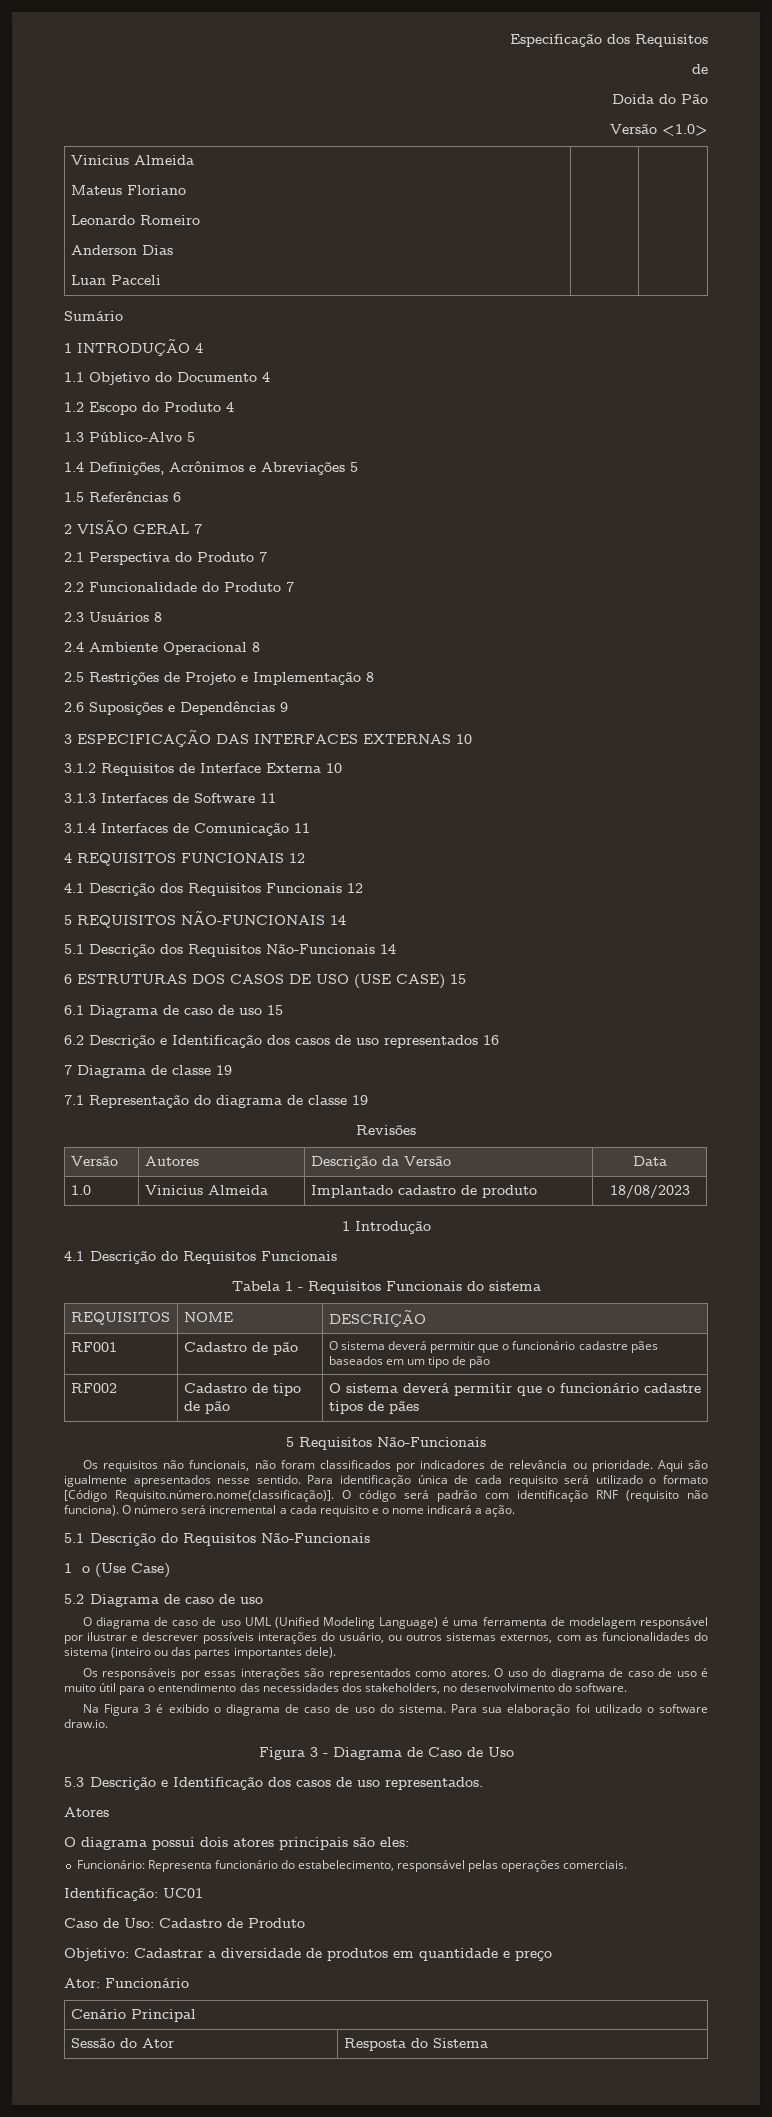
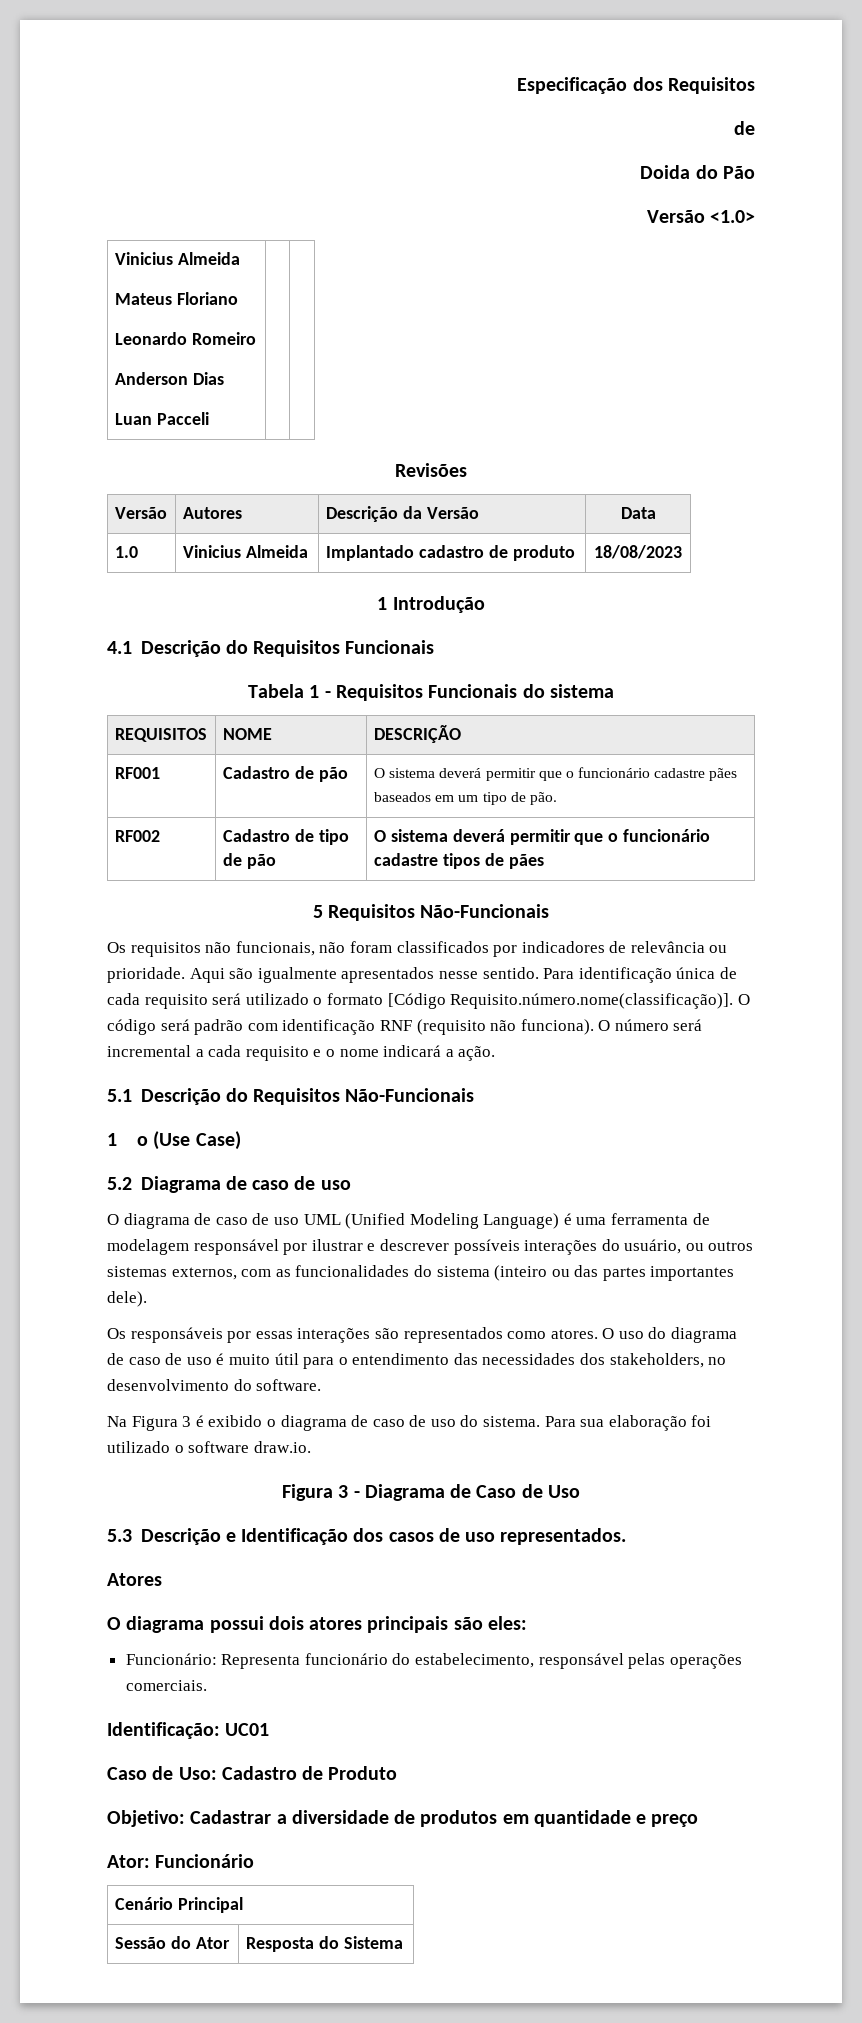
- Sumário
- 1 INTRODUÇÃO 4
- 1.1 Objetivo do Documento 4
- 1.2 Escopo do Produto 4
- 1.3 Público-Alvo 5
- 1.4 Definições, Acrônimos e Abreviações 5
- 1.5 Referências 6
- 2 VISÃO GERAL 7
- 2.1 Perspectiva do Produto 7
- 2.2 Funcionalidade do Produto 7
- 2.3 Usuários 8
- 2.4 Ambiente Operacional 8
- 2.5 Restrições de Projeto e Implementação 8
- 2.6 Suposições e Dependências 9
- 3 ESPECIFICAÇÃO DAS INTERFACES EXTERNAS 10
- 3.1.2 Requisitos de Interface Externa 10
- 3.1.3 Interfaces de Software 11
- 3.1.4 Interfaces de Comunicação 11
- 4 REQUISITOS FUNCIONAIS 12
- 4.1 Descrição dos Requisitos Funcionais 12
- 5 REQUISITOS NÃO-FUNCIONAIS 14
- 5.1 Descrição dos Requisitos Não-Funcionais 14
- 6 ESTRUTURAS DOS CASOS DE USO (USE CASE) 15
- 6.1 Diagrama de caso de uso 15
- 6.2 Descrição e Identificação dos casos de uso representados 16
- 7 Diagrama de classe 19
- 7.1 Representação do diagrama de classe 19
- RF001 | Cadastro de pão | O sistema deverá permitir que o funcionário cadastre pães baseados em um tipo de pão
+ RF001 | Cadastro de pão | O sistema deverá permitir que o funcionário cadastre pães baseados em um tipo de pão.

